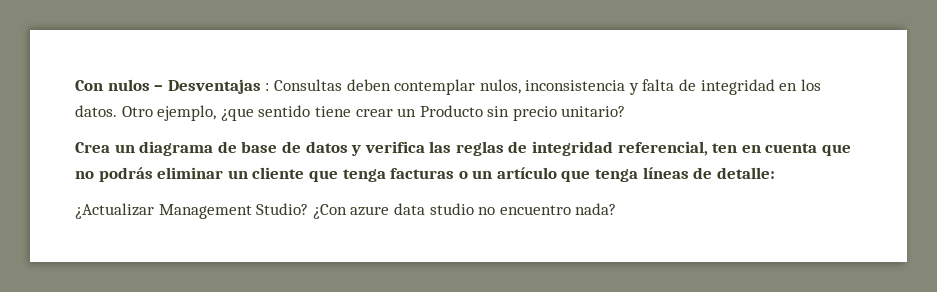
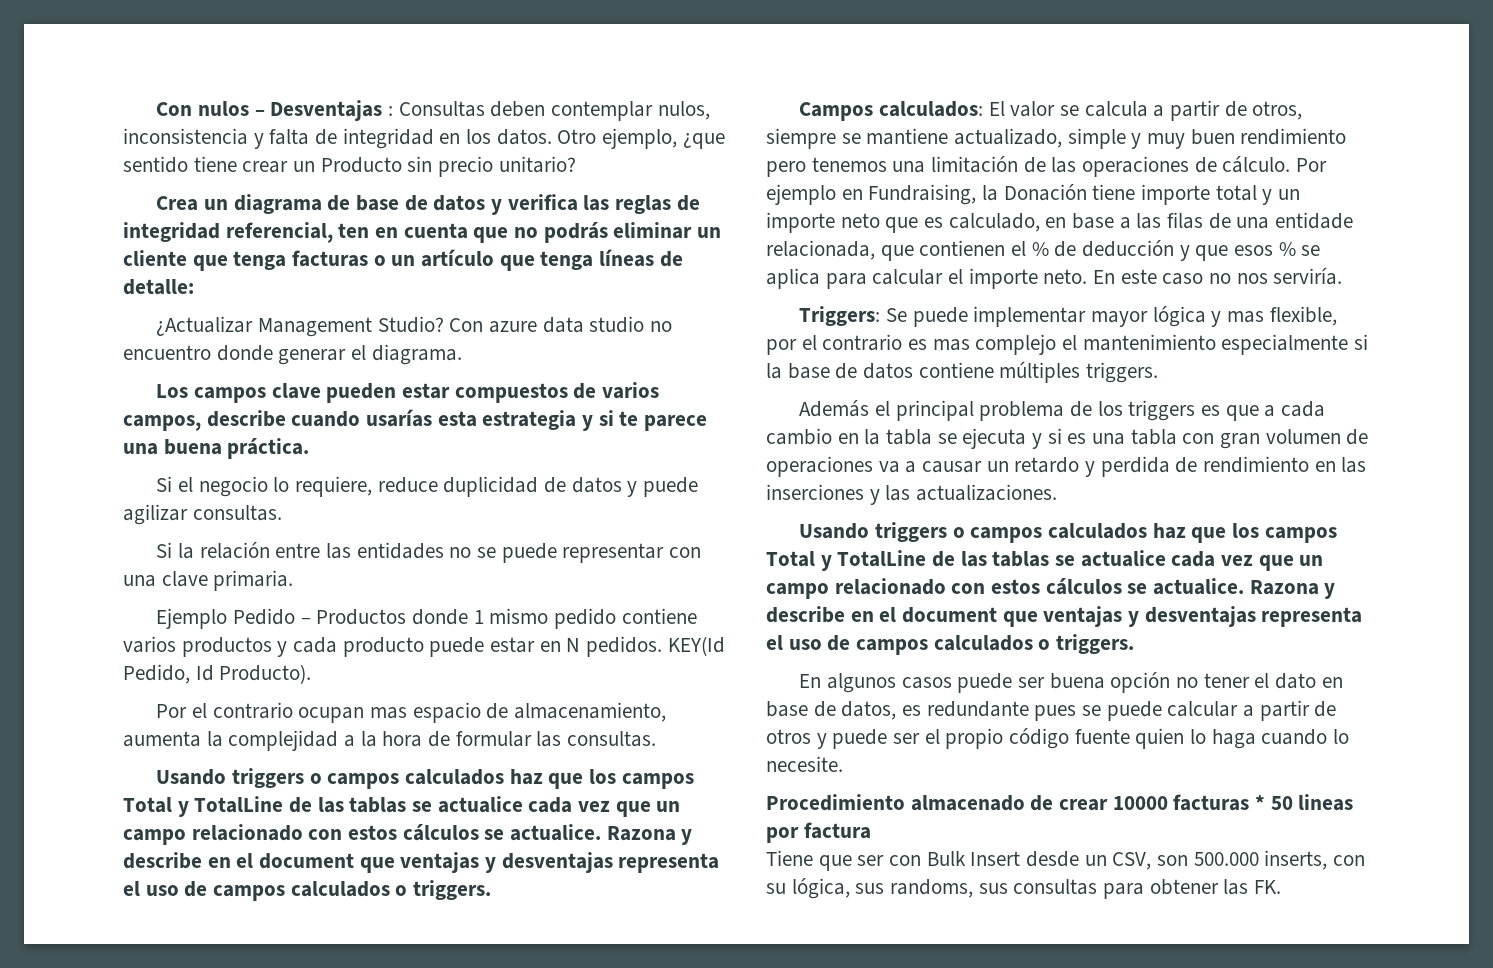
- ¿Con azure data studio no encuentro nada?
+ Con azure data studio no encuentro donde generar el diagrama.
+ Los campos clave pueden estar compuestos de varios campos, describe cuando usarías esta estrategia y si te parece una buena práctica.
+ Si el negocio lo requiere, reduce duplicidad de datos y puede agilizar consultas.
+ Si la relación entre las entidades no se puede representar con una clave primaria.
+ Ejemplo Pedido – Productos donde 1 mismo pedido contiene varios productos y cada producto puede estar en N pedidos. KEY(Id Pedido, Id Producto).
+ Por el contrario ocupan mas espacio de almacenamiento, aumenta la complejidad a la hora de formular las consultas.
+ Usando triggers o campos calculados haz que los campos Total y TotalLine de las tablas se actualice cada vez que un campo relacionado con estos cálculos se actualice. Razona y describe en el document que ventajas y desventajas representa el uso de campos calculados o triggers.
+ Campos calculados: El valor se calcula a partir de otros, siempre se mantiene actualizado, simple y muy buen rendimiento pero tenemos una limitación de las operaciones de cálculo. Por ejemplo en Fundraising, la Donación tiene importe total y un importe neto que es calculado, en base a las filas de una entidade relacionada, que contienen el % de deducción y que esos % se aplica para calcular el importe neto. En este caso no nos serviría.
+ Triggers: Se puede implementar mayor lógica y mas flexible, por el contrario es mas complejo el mantenimiento especialmente si la base de datos contiene múltiples triggers.
+ Además el principal problema de los triggers es que a cada cambio en la tabla se ejecuta y si es una tabla con gran volumen de operaciones va a causar un retardo y perdida de rendimiento en las inserciones y las actualizaciones.
+ Usando triggers o campos calculados haz que los campos Total y TotalLine de las tablas se actualice cada vez que un campo relacionado con estos cálculos se actualice. Razona y describe en el document que ventajas y desventajas representa el uso de campos calculados o triggers.
+ En algunos casos puede ser buena opción no tener el dato en base de datos, es redundante pues se puede calcular a partir de otros y puede ser el propio código fuente quien lo haga cuando lo necesite.
+ Procedimiento almacenado de crear 10000 facturas * 50 lineas por factura
+ Tiene que ser con Bulk Insert desde un CSV, son 500.000 inserts, con su lógica, sus randoms, sus consultas para obtener las FK.

